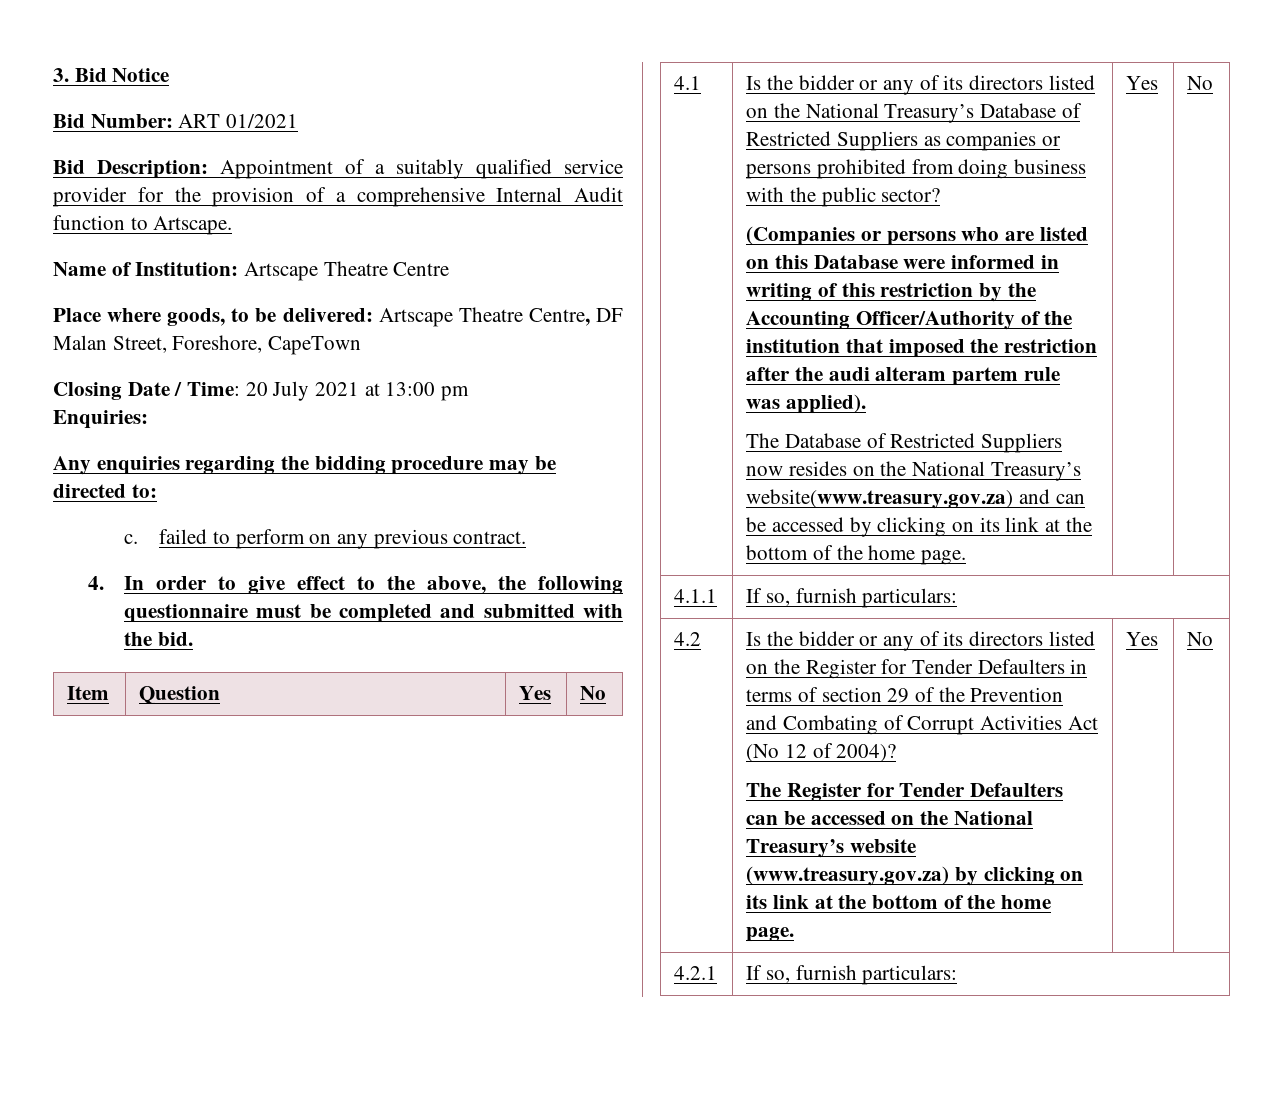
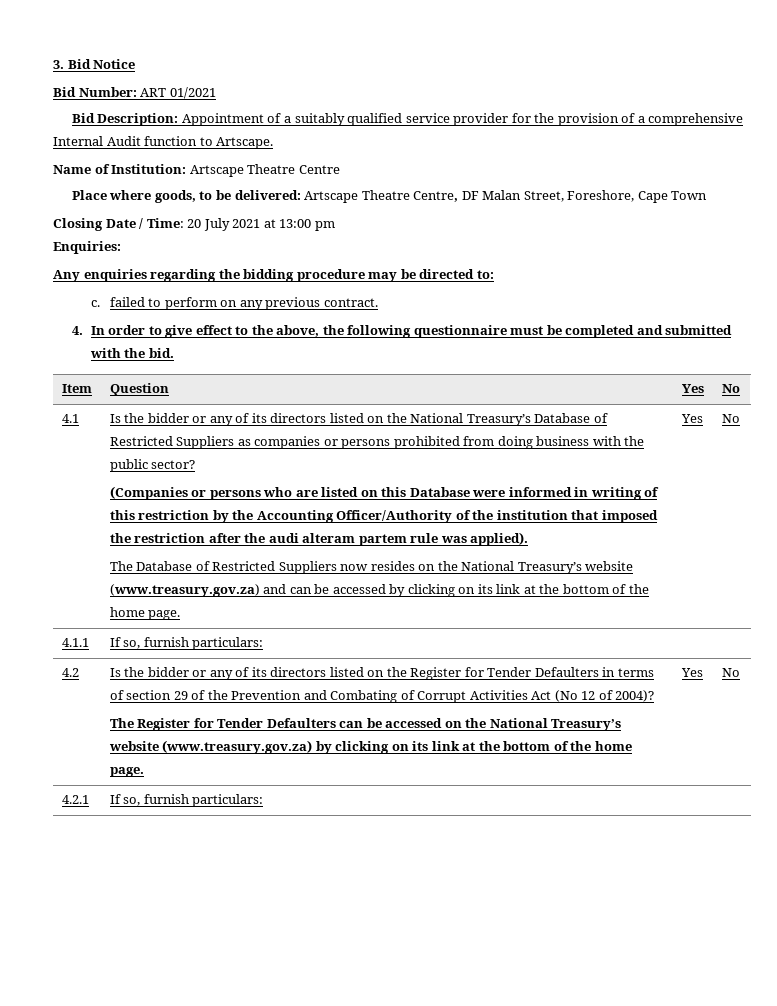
- Place where goods, to be delivered: Artscape Theatre Centre, DF Malan Street, Foreshore, CapeTown
+ Place where goods, to be delivered: Artscape Theatre Centre, DF Malan Street, Foreshore, Cape Town
- The Database of Restricted Suppliers now resides on the National Treasury’s website(www.treasury.gov.za) and can be accessed by clicking on its link at the bottom of the home page.
+ The Database of Restricted Suppliers now resides on the National Treasury’s website (www.treasury.gov.za) and can be accessed by clicking on its link at the bottom of the home page.

